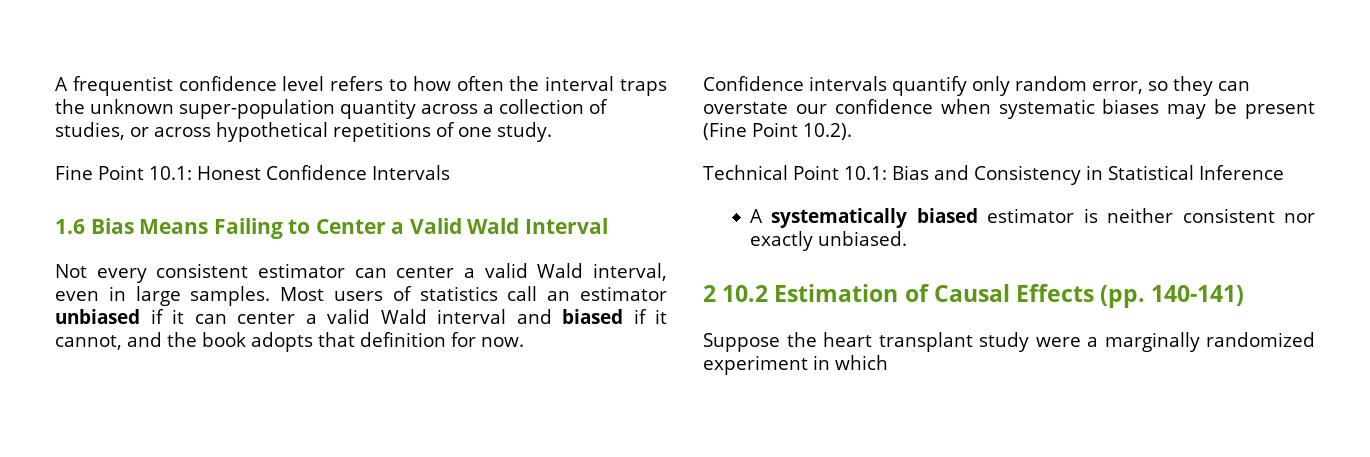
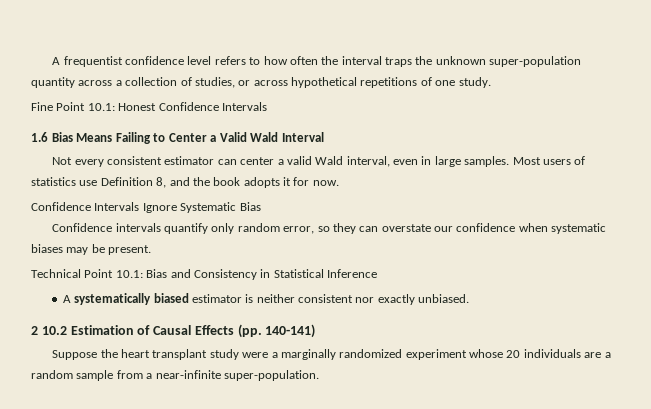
- Most users of statistics call an estimator unbiased if it can center a valid Wald interval and biased if it cannot, and the book adopts that definition for now.
+ Most users of statistics use Definition 8, and the book adopts it for now.
+ Confidence Intervals Ignore Systematic Bias
- Confidence intervals quantify only random error, so they can overstate our confidence when systematic biases may be present (Fine Point 10.2).
+ Confidence intervals quantify only random error, so they can overstate our confidence when systematic biases may be present.
- Suppose the heart transplant study were a marginally randomized experiment in which
+ Suppose the heart transplant study were a marginally randomized experiment whose 20 individuals are a random sample from a near-infinite super-population.

